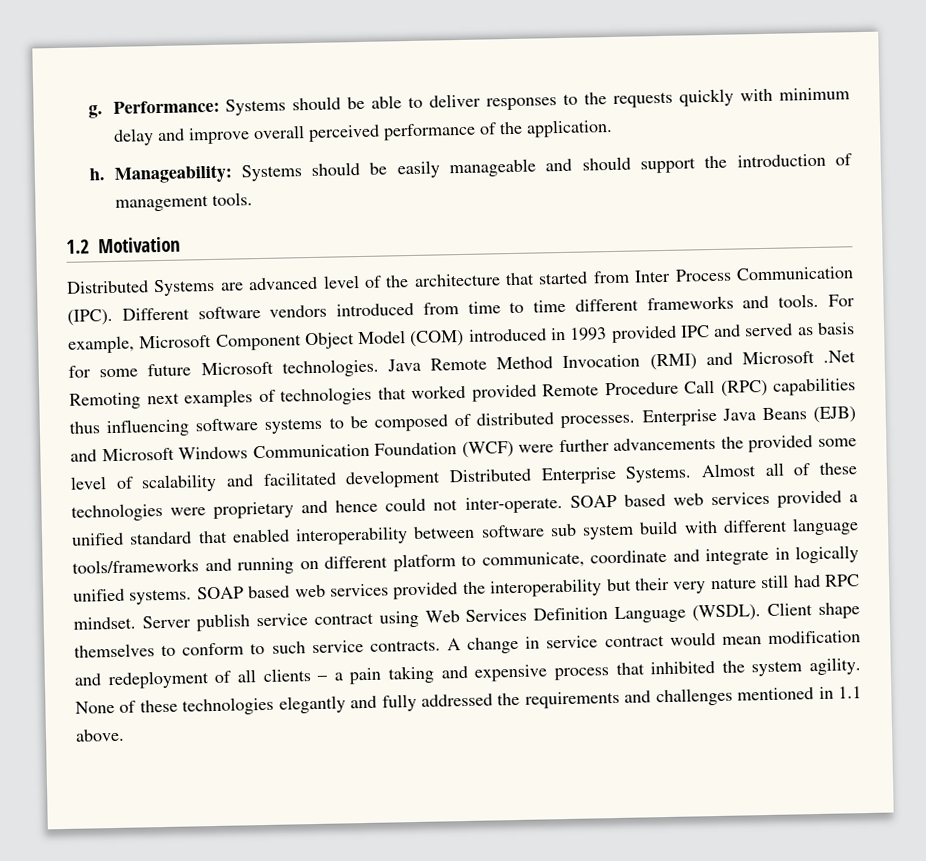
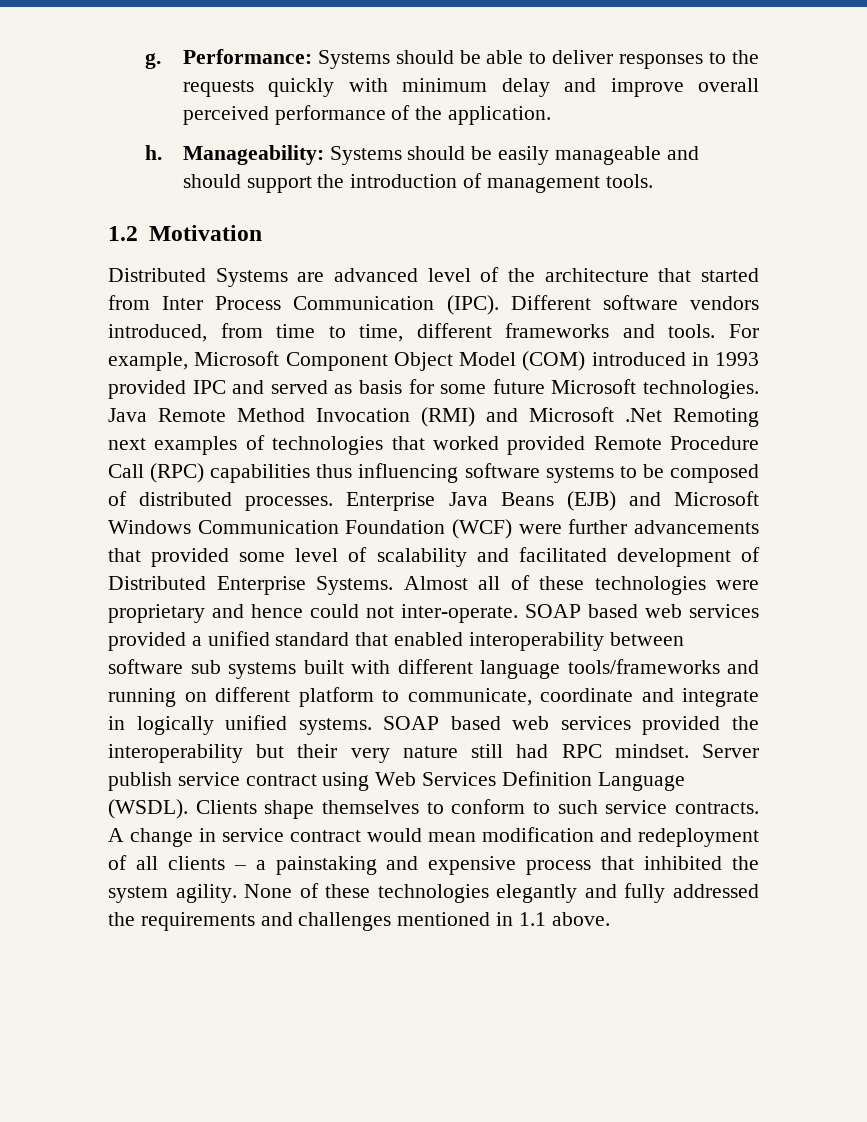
- Different software vendors introduced from time to time different frameworks and tools.
+ Different software vendors introduced, from time to time, different frameworks and tools.
- Enterprise Java Beans (EJB) and Microsoft Windows Communication Foundation (WCF) were further advancements the provided some level of scalability and facilitated development Distributed Enterprise Systems.
+ Enterprise Java Beans (EJB) and Microsoft Windows Communication Foundation (WCF) were further advancements that provided some level of scalability and facilitated development of Distributed Enterprise Systems.
- SOAP based web services provided a unified standard that enabled interoperability between software sub system build with different language tools/frameworks and running on different platform to communicate, coordinate and integrate in logically unified systems.
+ SOAP based web services provided a unified standard that enabled interoperability between software sub systems built with different language tools/frameworks and running on different platform to communicate, coordinate and integrate in logically unified systems.
- Client shape themselves to conform to such service contracts.
+ Clients shape themselves to conform to such service contracts.
- A change in service contract would mean modification and redeployment of all clients – a pain taking and expensive process that inhibited the system agility.
+ A change in service contract would mean modification and redeployment of all clients – a painstaking and expensive process that inhibited the system agility.

